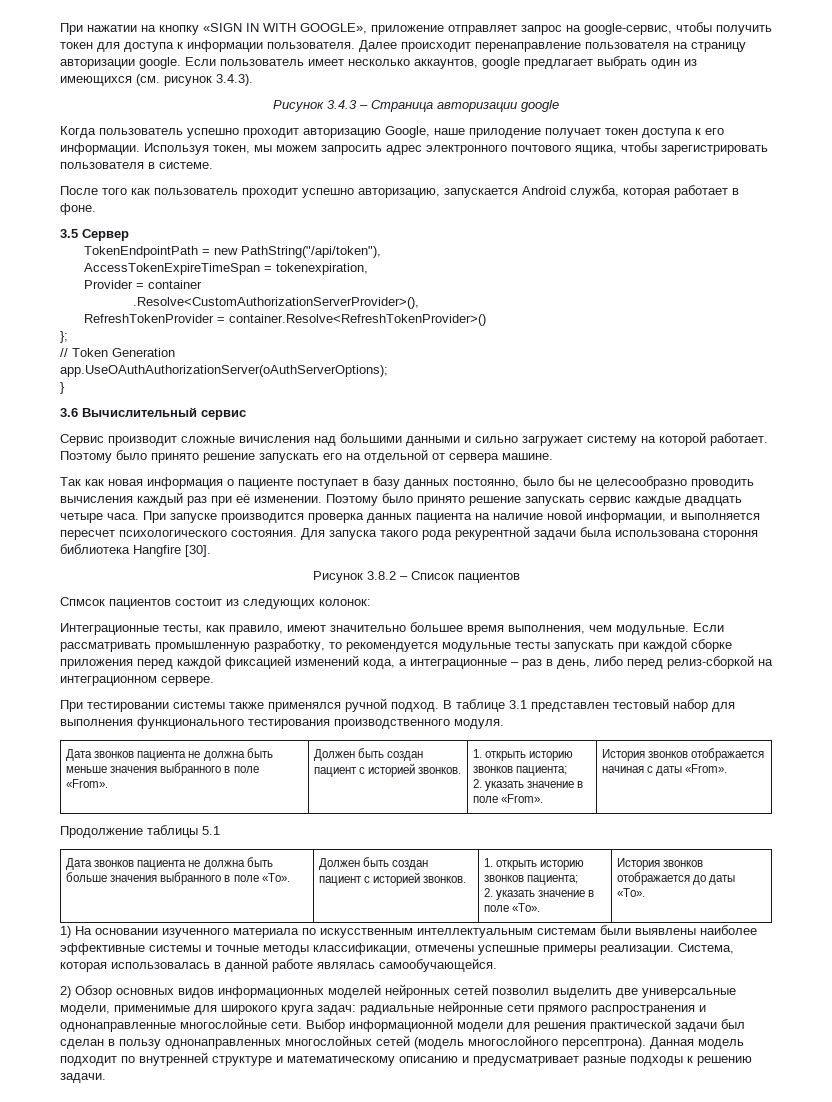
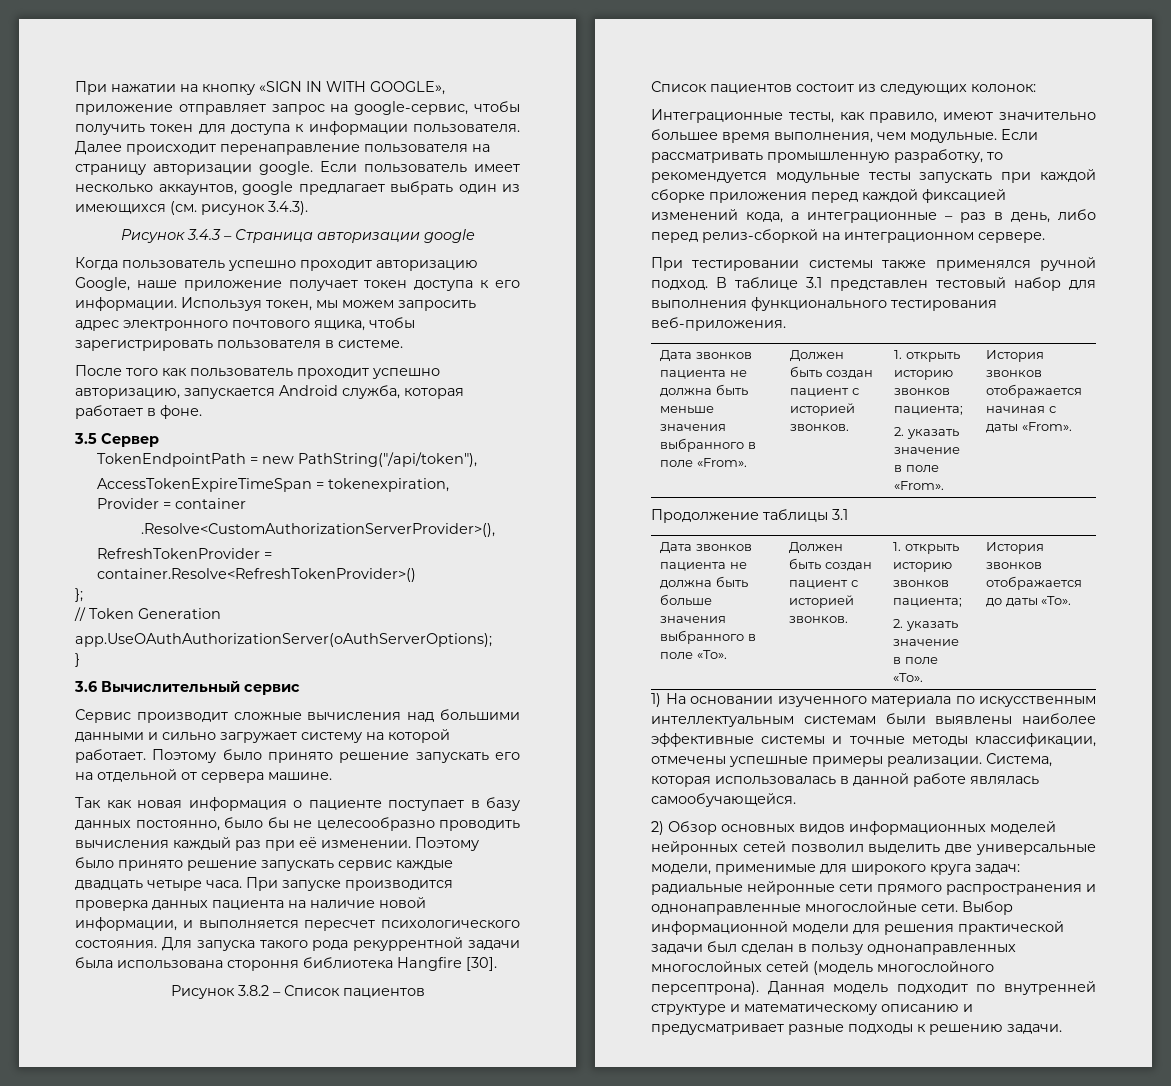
- Когда пользователь успешно проходит авторизацию Google, наше прилодение получает токен доступа к его информации.
+ Когда пользователь успешно проходит авторизацию Google, наше приложение получает токен доступа к его информации.
- Сервис производит сложные вичисления над большими данными и сильно загружает систему на которой работает.
+ Сервис производит сложные вычисления над большими данными и сильно загружает систему на которой работает.
- Для запуска такого рода рекурентной задачи была использована стороння библиотека Hangfire [30].
+ Для запуска такого рода рекуррентной задачи была использована стороння библиотека Hangfire [30].
- Спмсок пациентов состоит из следующих колонок:
+ Список пациентов состоит из следующих колонок:
- В таблице 3.1 представлен тестовый набор для выполнения функционального тестирования производственного модуля.
+ В таблице 3.1 представлен тестовый набор для выполнения функционального тестирования веб-приложения.
- Продолжение таблицы 5.1
+ Продолжение таблицы 3.1

